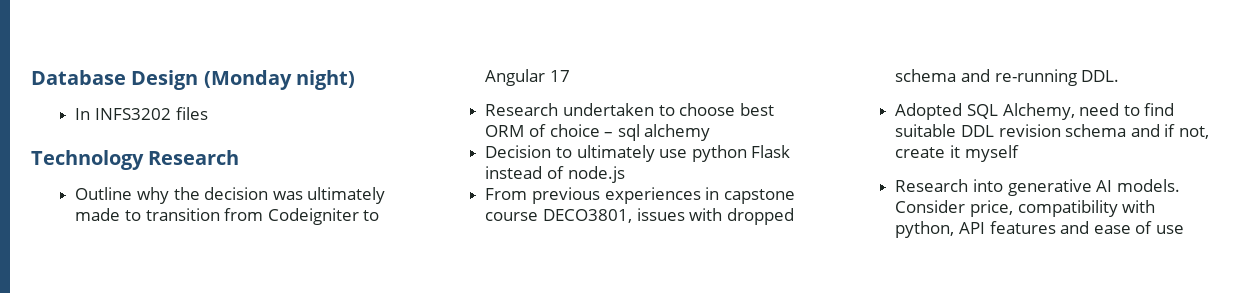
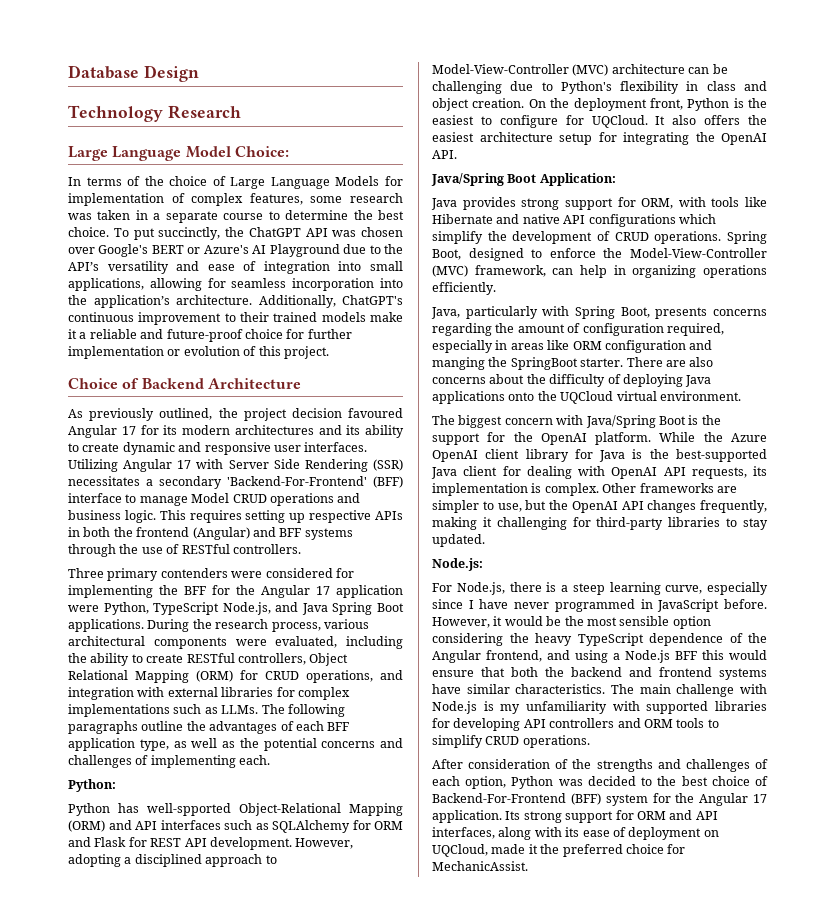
- Database Design (Monday night)
- In INFS3202 files
+ Database Design
  Technology Research
- Outline why the decision was ultimately made to transition from Codeigniter to Angular 17
- Research undertaken to choose best ORM of choice – sql alchemy
- Decision to ultimately use python Flask instead of node.js
- From previous experiences in capstone course DECO3801, issues with dropped schema and re-running DDL.
- Adopted SQL Alchemy, need to find suitable DDL revision schema and if not, create it myself
- Research into generative AI models. Consider price, compatibility with python, API features and ease of use
+ Large Language Model Choice:
+ In terms of the choice of Large Language Models for implementation of complex features, some research was taken in a separate course to determine the best choice. To put succinctly, the ChatGPT API was chosen over Google's BERT or Azure's AI Playground due to the API’s versatility and ease of integration into small applications, allowing for seamless incorporation into the application’s architecture. Additionally, ChatGPT's continuous improvement to their trained models make it a reliable and future-proof choice for further implementation or evolution of this project.
+ Choice of Backend Architecture
+ As previously outlined, the project decision favoured Angular 17 for its modern architectures and its ability to create dynamic and responsive user interfaces. Utilizing Angular 17 with Server Side Rendering (SSR) necessitates a secondary 'Backend-For-Frontend' (BFF) interface to manage Model CRUD operations and business logic. This requires setting up respective APIs in both the frontend (Angular) and BFF systems through the use of RESTful controllers.
+ Three primary contenders were considered for implementing the BFF for the Angular 17 application were Python, TypeScript Node.js, and Java Spring Boot applications. During the research process, various architectural components were evaluated, including the ability to create RESTful controllers, Object Relational Mapping (ORM) for CRUD operations, and integration with external libraries for complex implementations such as LLMs. The following paragraphs outline the advantages of each BFF application type, as well as the potential concerns and challenges of implementing each.
+ Python:
+ Python has well-spported Object-Relational Mapping (ORM) and API interfaces such as SQLAlchemy for ORM and Flask for REST API development. However, adopting a disciplined approach to Model-View-Controller (MVC) architecture can be challenging due to Python's flexibility in class and object creation. On the deployment front, Python is the easiest to configure for UQCloud. It also offers the easiest architecture setup for integrating the OpenAI API.
+ Java/Spring Boot Application:
+ Java provides strong support for ORM, with tools like Hibernate and native API configurations which simplify the development of CRUD operations. Spring Boot, designed to enforce the Model-View-Controller (MVC) framework, can help in organizing operations efficiently.
+ Java, particularly with Spring Boot, presents concerns regarding the amount of configuration required, especially in areas like ORM configuration and manging the SpringBoot starter. There are also concerns about the difficulty of deploying Java applications onto the UQCloud virtual environment.
+ The biggest concern with Java/Spring Boot is the support for the OpenAI platform. While the Azure OpenAI client library for Java is the best-supported Java client for dealing with OpenAI API requests, its implementation is complex. Other frameworks are simpler to use, but the OpenAI API changes frequently, making it challenging for third-party libraries to stay updated.
+ Node.js:
+ For Node.js, there is a steep learning curve, especially since I have never programmed in JavaScript before. However, it would be the most sensible option considering the heavy TypeScript dependence of the Angular frontend, and using a Node.js BFF this would ensure that both the backend and frontend systems have similar characteristics. The main challenge with Node.js is my unfamiliarity with supported libraries for developing API controllers and ORM tools to simplify CRUD operations.
+ After consideration of the strengths and challenges of each option, Python was decided to the best choice of Backend-For-Frontend (BFF) system for the Angular 17 application. Its strong support for ORM and API interfaces, along with its ease of deployment on UQCloud, made it the preferred choice for MechanicAssist.

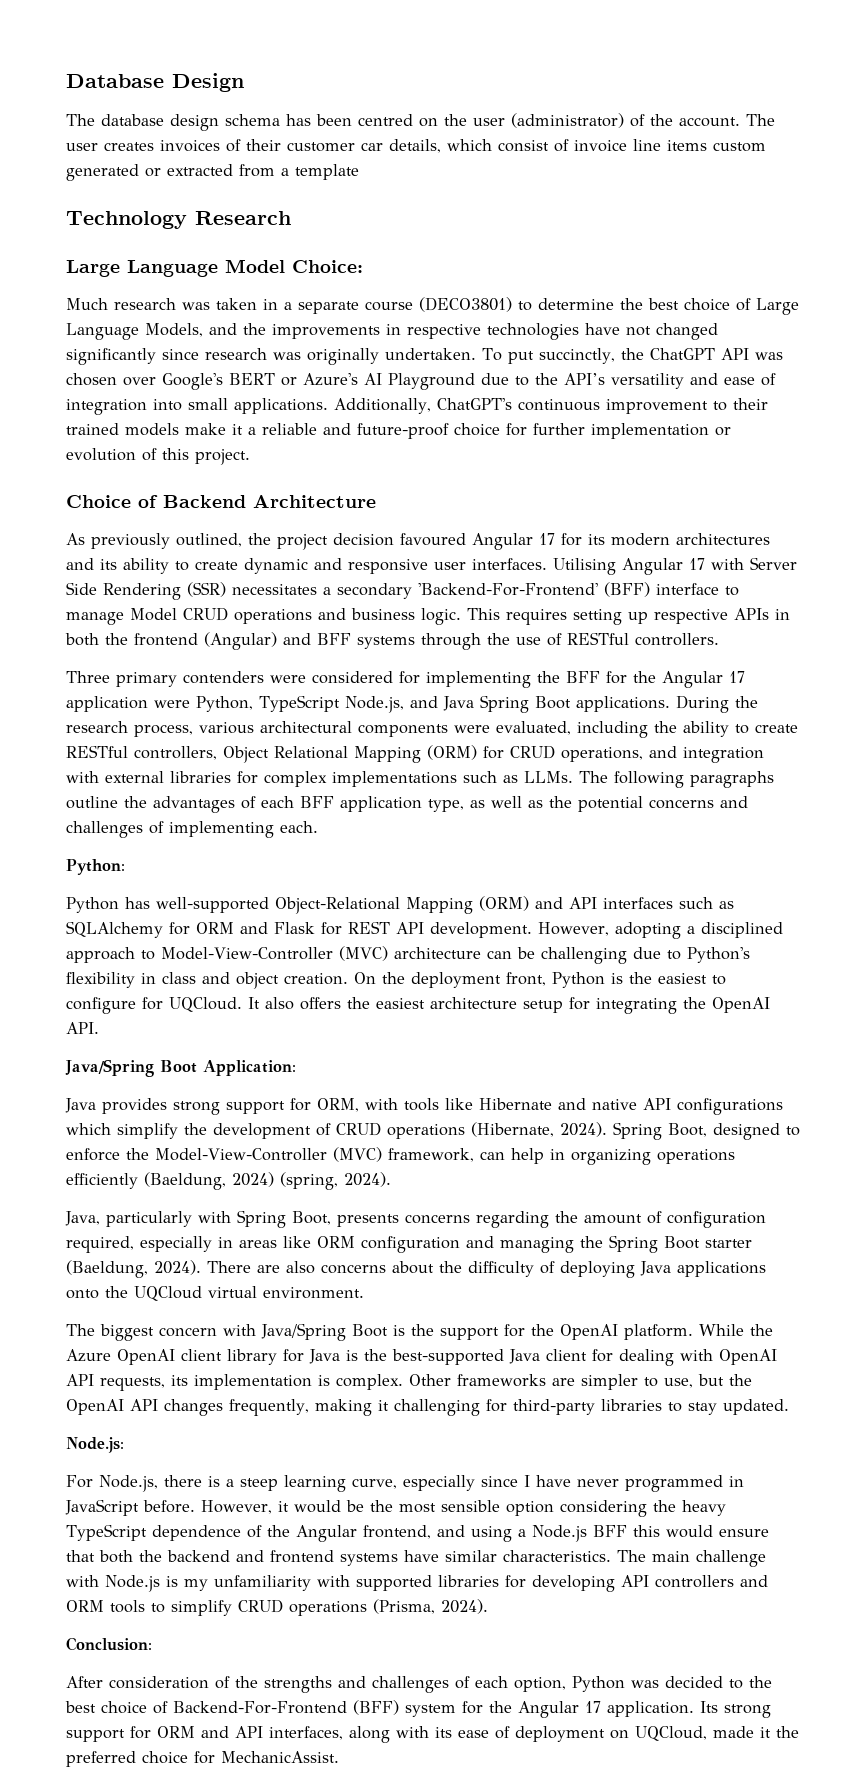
+ The database design schema has been centred on the user (administrator) of the account. The user creates invoices of their customer car details, which consist of invoice line items custom generated or extracted from a template
- In terms of the choice of Large Language Models for implementation of complex features, some research was taken in a separate course to determine the best choice.
+ Much research was taken in a separate course (DECO3801) to determine the best choice of Large Language Models, and the improvements in respective technologies have not changed significantly since research was originally undertaken.
- To put succinctly, the ChatGPT API was chosen over Google's BERT or Azure's AI Playground due to the API’s versatility and ease of integration into small applications, allowing for seamless incorporation into the application’s architecture.
+ To put succinctly, the ChatGPT API was chosen over Google's BERT or Azure's AI Playground due to the API’s versatility and ease of integration into small applications.
- Utilizing Angular 17 with Server Side Rendering (SSR) necessitates a secondary 'Backend-For-Frontend' (BFF) interface to manage Model CRUD operations and business logic.
+ Utilising Angular 17 with Server Side Rendering (SSR) necessitates a secondary 'Backend-For-Frontend' (BFF) interface to manage Model CRUD operations and business logic.
- Python has well-spported Object-Relational Mapping (ORM) and API interfaces such as SQLAlchemy for ORM and Flask for REST API development.
+ Python has well-supported Object-Relational Mapping (ORM) and API interfaces such as SQLAlchemy for ORM and Flask for REST API development.
- Java provides strong support for ORM, with tools like Hibernate and native API configurations which simplify the development of CRUD operations.
+ Java provides strong support for ORM, with tools like Hibernate and native API configurations which simplify the development of CRUD operations (Hibernate, 2024).
- Spring Boot, designed to enforce the Model-View-Controller (MVC) framework, can help in organizing operations efficiently.
+ Spring Boot, designed to enforce the Model-View-Controller (MVC) framework, can help in organizing operations efficiently (Baeldung, 2024) (spring, 2024).
- Java, particularly with Spring Boot, presents concerns regarding the amount of configuration required, especially in areas like ORM configuration and manging the SpringBoot starter.
+ Java, particularly with Spring Boot, presents concerns regarding the amount of configuration required, especially in areas like ORM configuration and managing the Spring Boot starter (Baeldung, 2024).
- The main challenge with Node.js is my unfamiliarity with supported libraries for developing API controllers and ORM tools to simplify CRUD operations.
+ The main challenge with Node.js is my unfamiliarity with supported libraries for developing API controllers and ORM tools to simplify CRUD operations (Prisma, 2024).
+ Conclusion:

